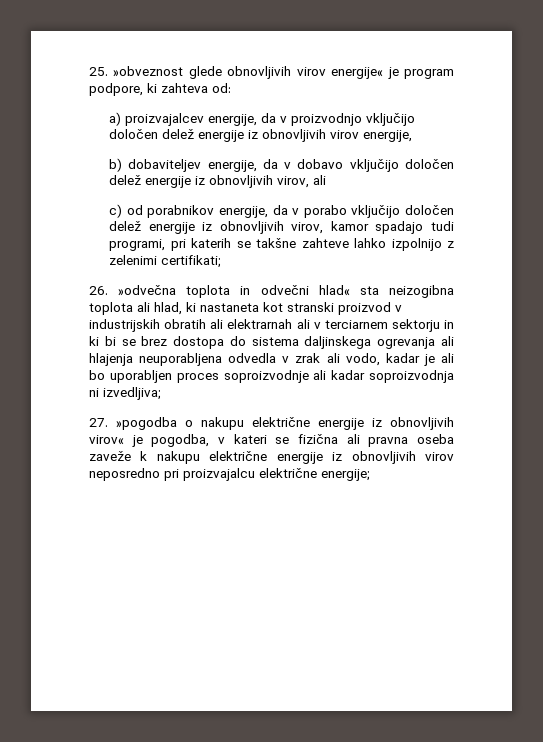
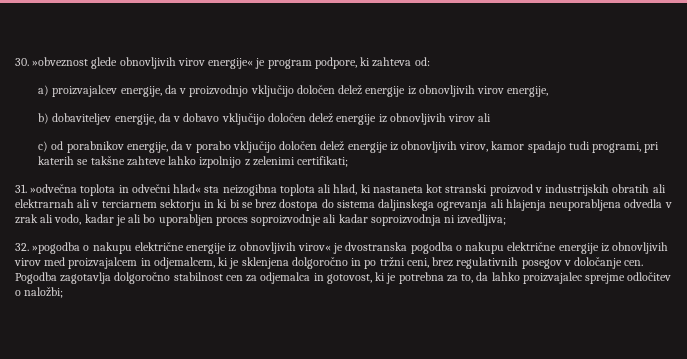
- 25. »obveznost glede obnovljivih virov energije« je program podpore, ki zahteva od:
+ 30. »obveznost glede obnovljivih virov energije« je program podpore, ki zahteva od:
- b) dobaviteljev energije, da v dobavo vključijo določen delež energije iz obnovljivih virov, ali
+ b) dobaviteljev energije, da v dobavo vključijo določen delež energije iz obnovljivih virov ali
- 26. »odvečna toplota in odvečni hlad« sta neizogibna toplota ali hlad, ki nastaneta kot stranski proizvod v industrijskih obratih ali elektrarnah ali v terciarnem sektorju in ki bi se brez dostopa do sistema daljinskega ogrevanja ali hlajenja neuporabljena odvedla v zrak ali vodo, kadar je ali bo uporabljen proces soproizvodnje ali kadar soproizvodnja ni izvedljiva;
+ 31. »odvečna toplota in odvečni hlad« sta neizogibna toplota ali hlad, ki nastaneta kot stranski proizvod v industrijskih obratih ali elektrarnah ali v terciarnem sektorju in ki bi se brez dostopa do sistema daljinskega ogrevanja ali hlajenja neuporabljena odvedla v zrak ali vodo, kadar je ali bo uporabljen proces soproizvodnje ali kadar soproizvodnja ni izvedljiva;
- 27. »pogodba o nakupu električne energije iz obnovljivih virov« je pogodba, v kateri se fizična ali pravna oseba zaveže k nakupu električne energije iz obnovljivih virov neposredno pri proizvajalcu električne energije;
+ 32. »pogodba o nakupu električne energije iz obnovljivih virov« je dvostranska pogodba o nakupu električne energije iz obnovljivih virov med proizvajalcem in odjemalcem, ki je sklenjena dolgoročno in po tržni ceni, brez regulativnih posegov v določanje cen. Pogodba zagotavlja dolgoročno stabilnost cen za odjemalca in gotovost, ki je potrebna za to, da lahko proizvajalec sprejme odločitev o naložbi;

